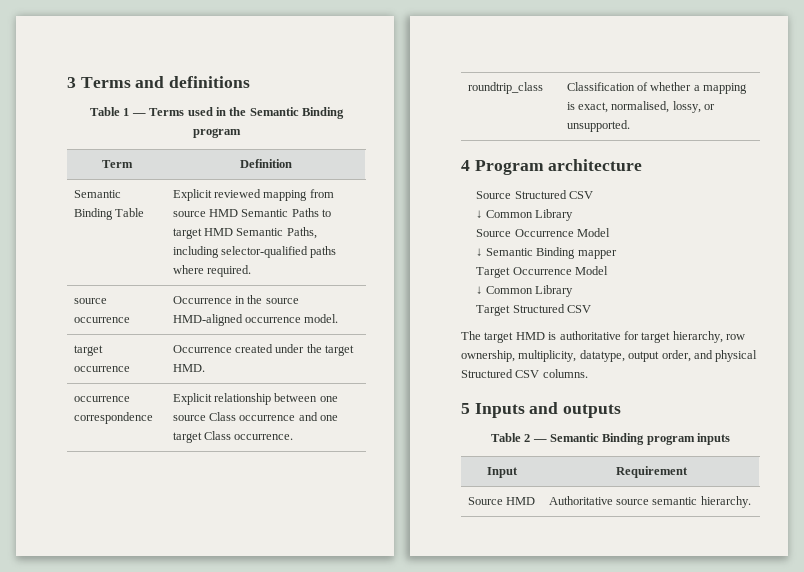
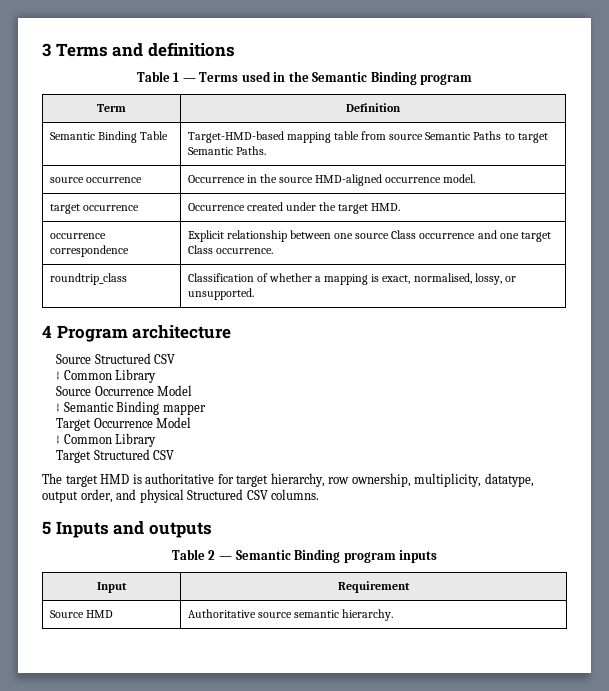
- Semantic Binding Table | Explicit reviewed mapping from source HMD Semantic Paths to target HMD Semantic Paths, including selector-qualified paths where required.
+ Semantic Binding Table | Target-HMD-based mapping table from source Semantic Paths to target Semantic Paths.

